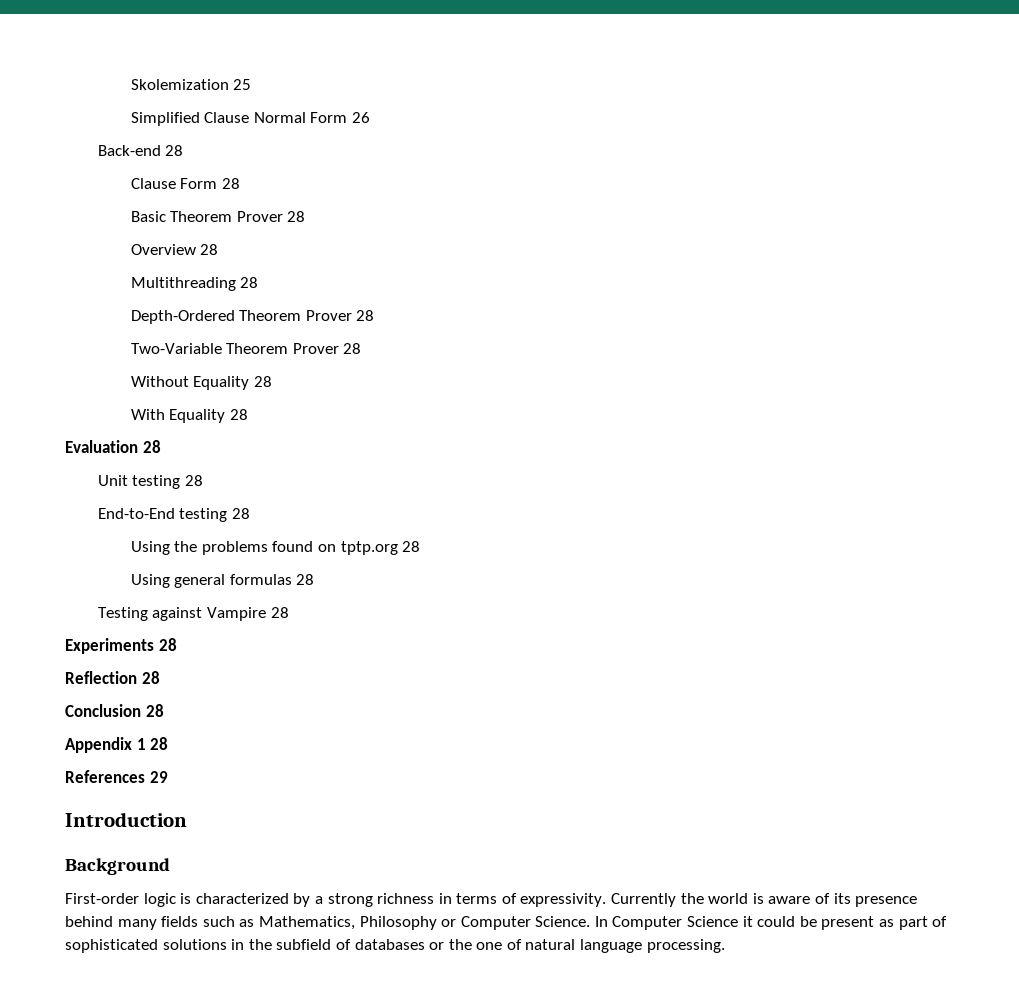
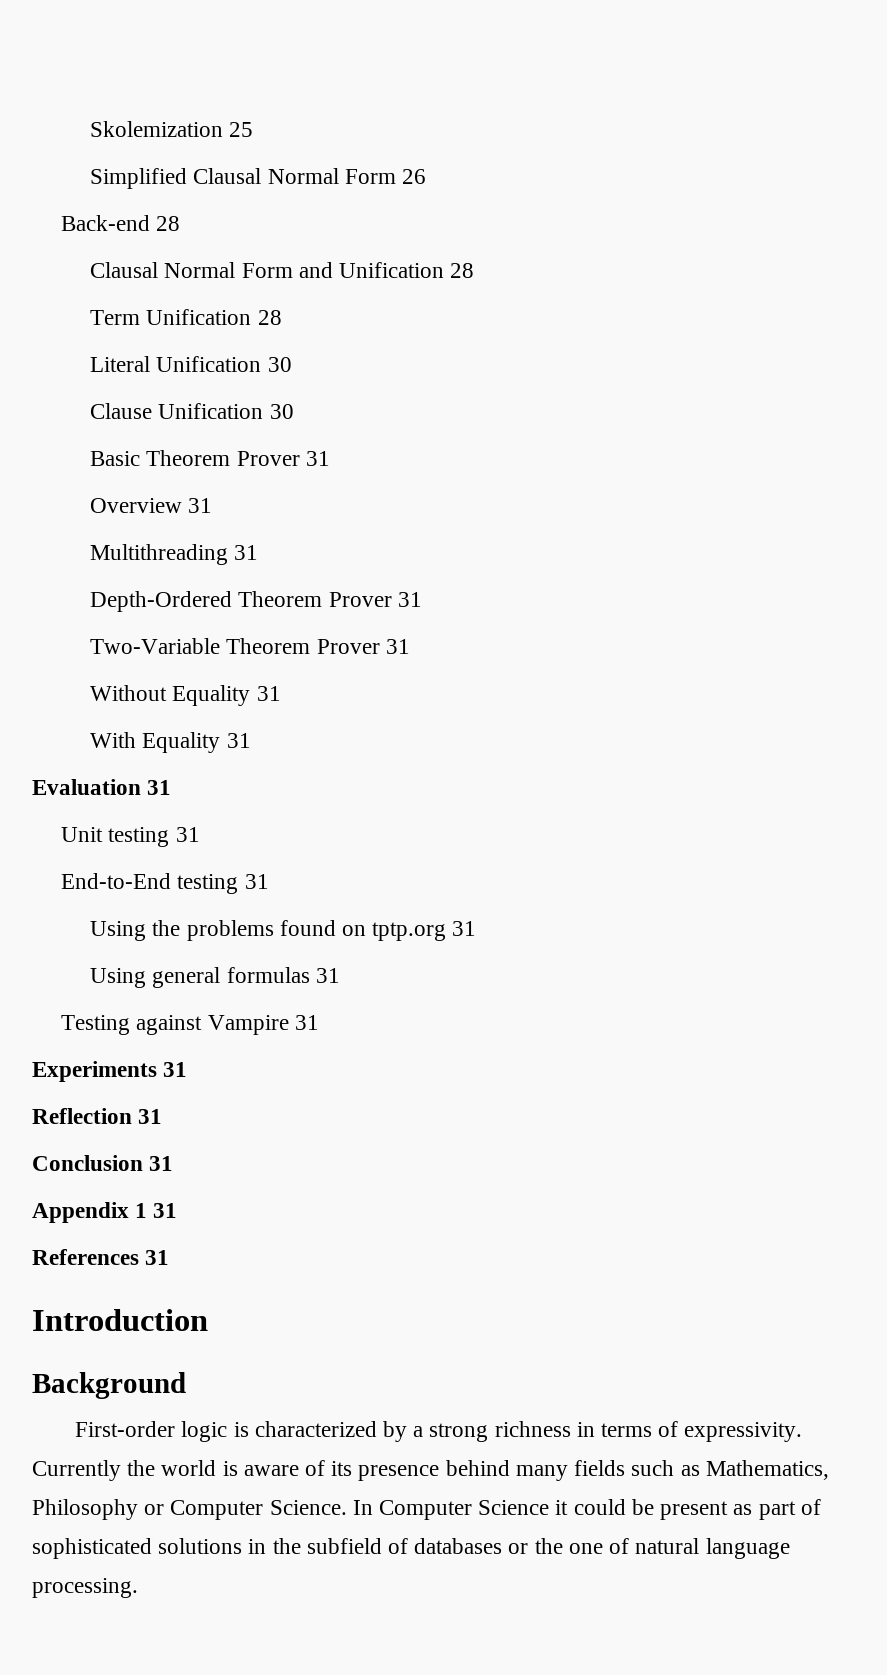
- Simplified Clause Normal Form 26
+ Simplified Clausal Normal Form 26
- Clause Form 28
+ Clausal Normal Form and Unification 28
+ Term Unification 28
+ Literal Unification 30
+ Clause Unification 30
- Basic Theorem Prover 28
+ Basic Theorem Prover 31
- Overview 28
+ Overview 31
- Multithreading 28
+ Multithreading 31
- Depth-Ordered Theorem Prover 28
+ Depth-Ordered Theorem Prover 31
- Two-Variable Theorem Prover 28
+ Two-Variable Theorem Prover 31
- Without Equality 28
+ Without Equality 31
- With Equality 28
+ With Equality 31
- Evaluation 28
+ Evaluation 31
- Unit testing 28
+ Unit testing 31
- End-to-End testing 28
+ End-to-End testing 31
- Using the problems found on tptp.org 28
+ Using the problems found on tptp.org 31
- Using general formulas 28
+ Using general formulas 31
- Testing against Vampire 28
+ Testing against Vampire 31
- Experiments 28
+ Experiments 31
- Reflection 28
+ Reflection 31
- Conclusion 28
+ Conclusion 31
- Appendix 1 28
+ Appendix 1 31
- References 29
+ References 31

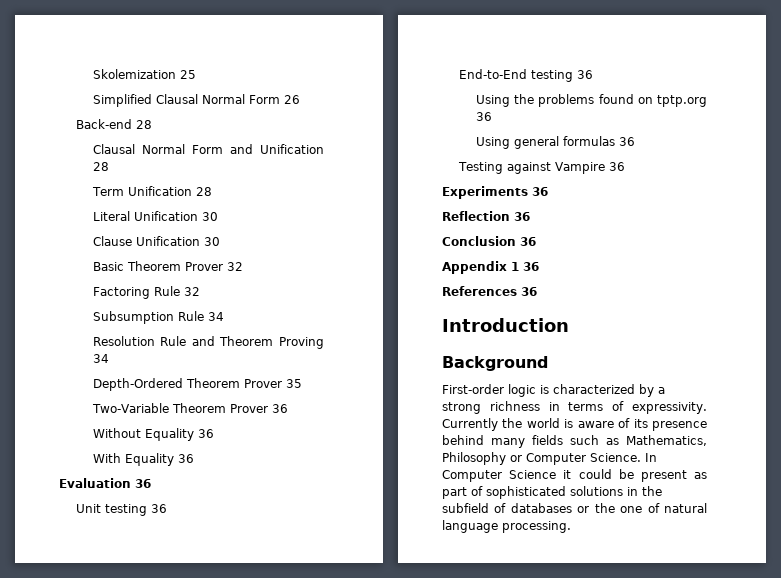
- Basic Theorem Prover 31
- Overview 31
- Multithreading 31
+ Basic Theorem Prover 32
+ Factoring Rule 32
+ Subsumption Rule 34
+ Resolution Rule and Theorem Proving 34
- Depth-Ordered Theorem Prover 31
+ Depth-Ordered Theorem Prover 35
- Two-Variable Theorem Prover 31
+ Two-Variable Theorem Prover 36
- Without Equality 31
+ Without Equality 36
- With Equality 31
+ With Equality 36
- Evaluation 31
+ Evaluation 36
- Unit testing 31
+ Unit testing 36
- End-to-End testing 31
+ End-to-End testing 36
- Using the problems found on tptp.org 31
+ Using the problems found on tptp.org 36
- Using general formulas 31
+ Using general formulas 36
- Testing against Vampire 31
+ Testing against Vampire 36
- Experiments 31
+ Experiments 36
- Reflection 31
+ Reflection 36
- Conclusion 31
+ Conclusion 36
- Appendix 1 31
+ Appendix 1 36
- References 31
+ References 36

